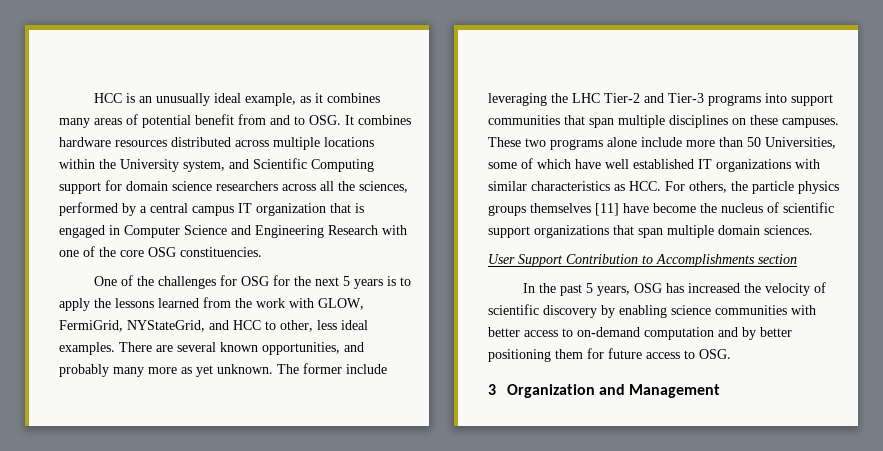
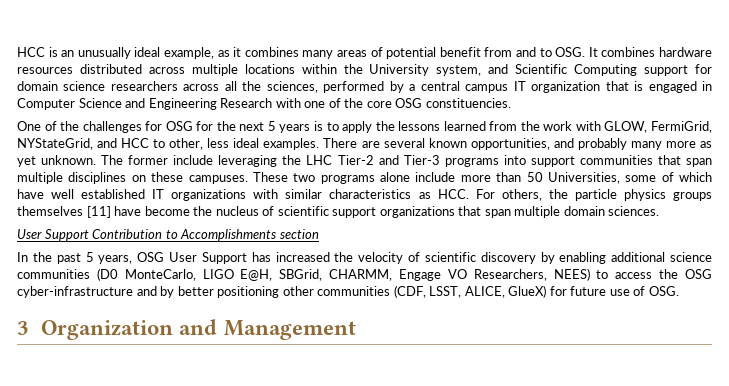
- In the past 5 years, OSG has increased the velocity of scientific discovery by enabling science communities with better access to on-demand computation and by better positioning them for future access to OSG.
+ In the past 5 years, OSG User Support has increased the velocity of scientific discovery by enabling additional science communities (D0 MonteCarlo, LIGO E@H, SBGrid, CHARMM, Engage VO Researchers, NEES) to access the OSG cyber-infrastructure and by better positioning other communities (CDF, LSST, ALICE, GlueX) for future use of OSG.

